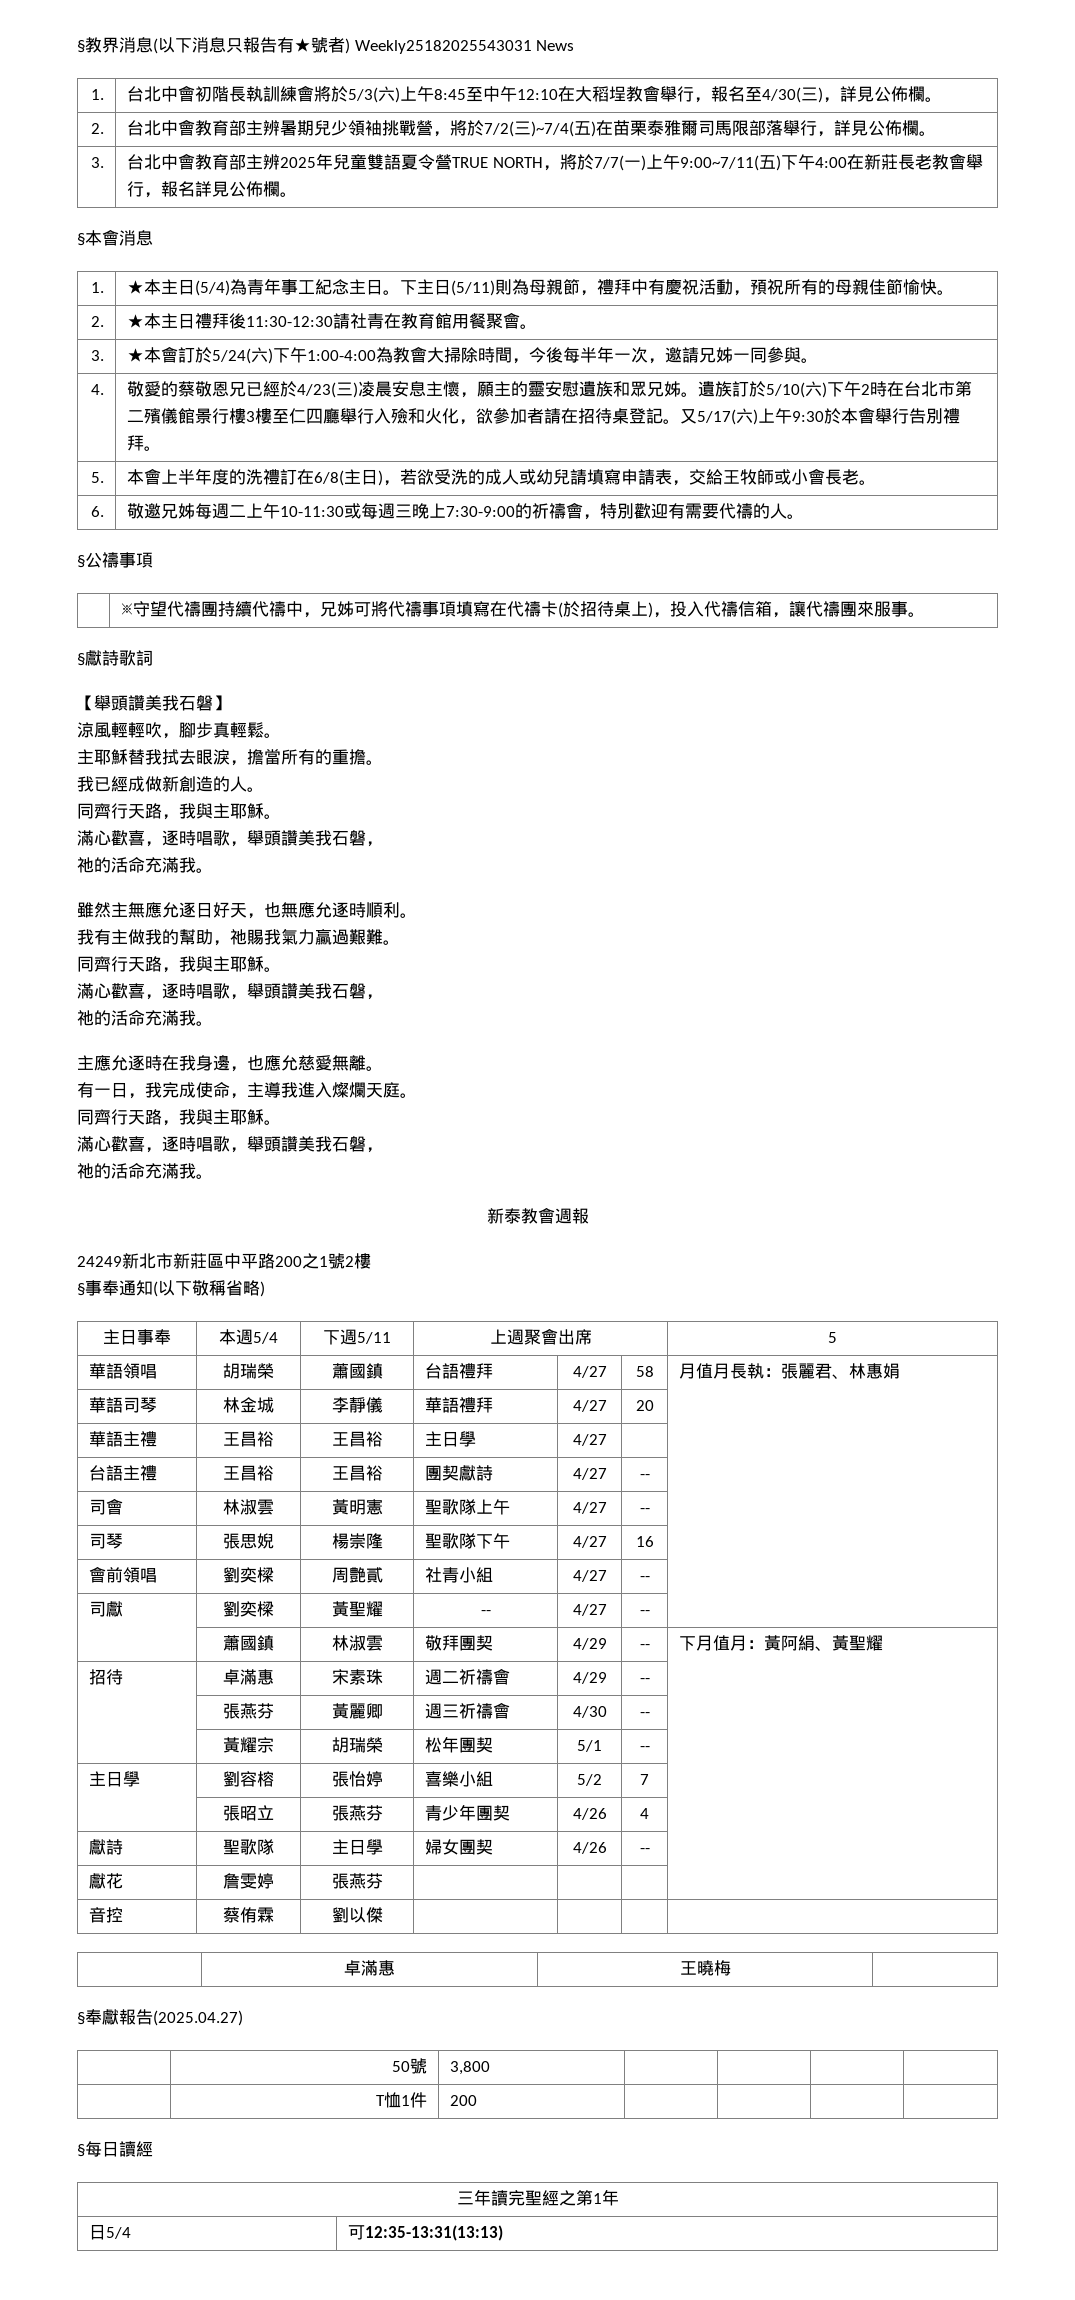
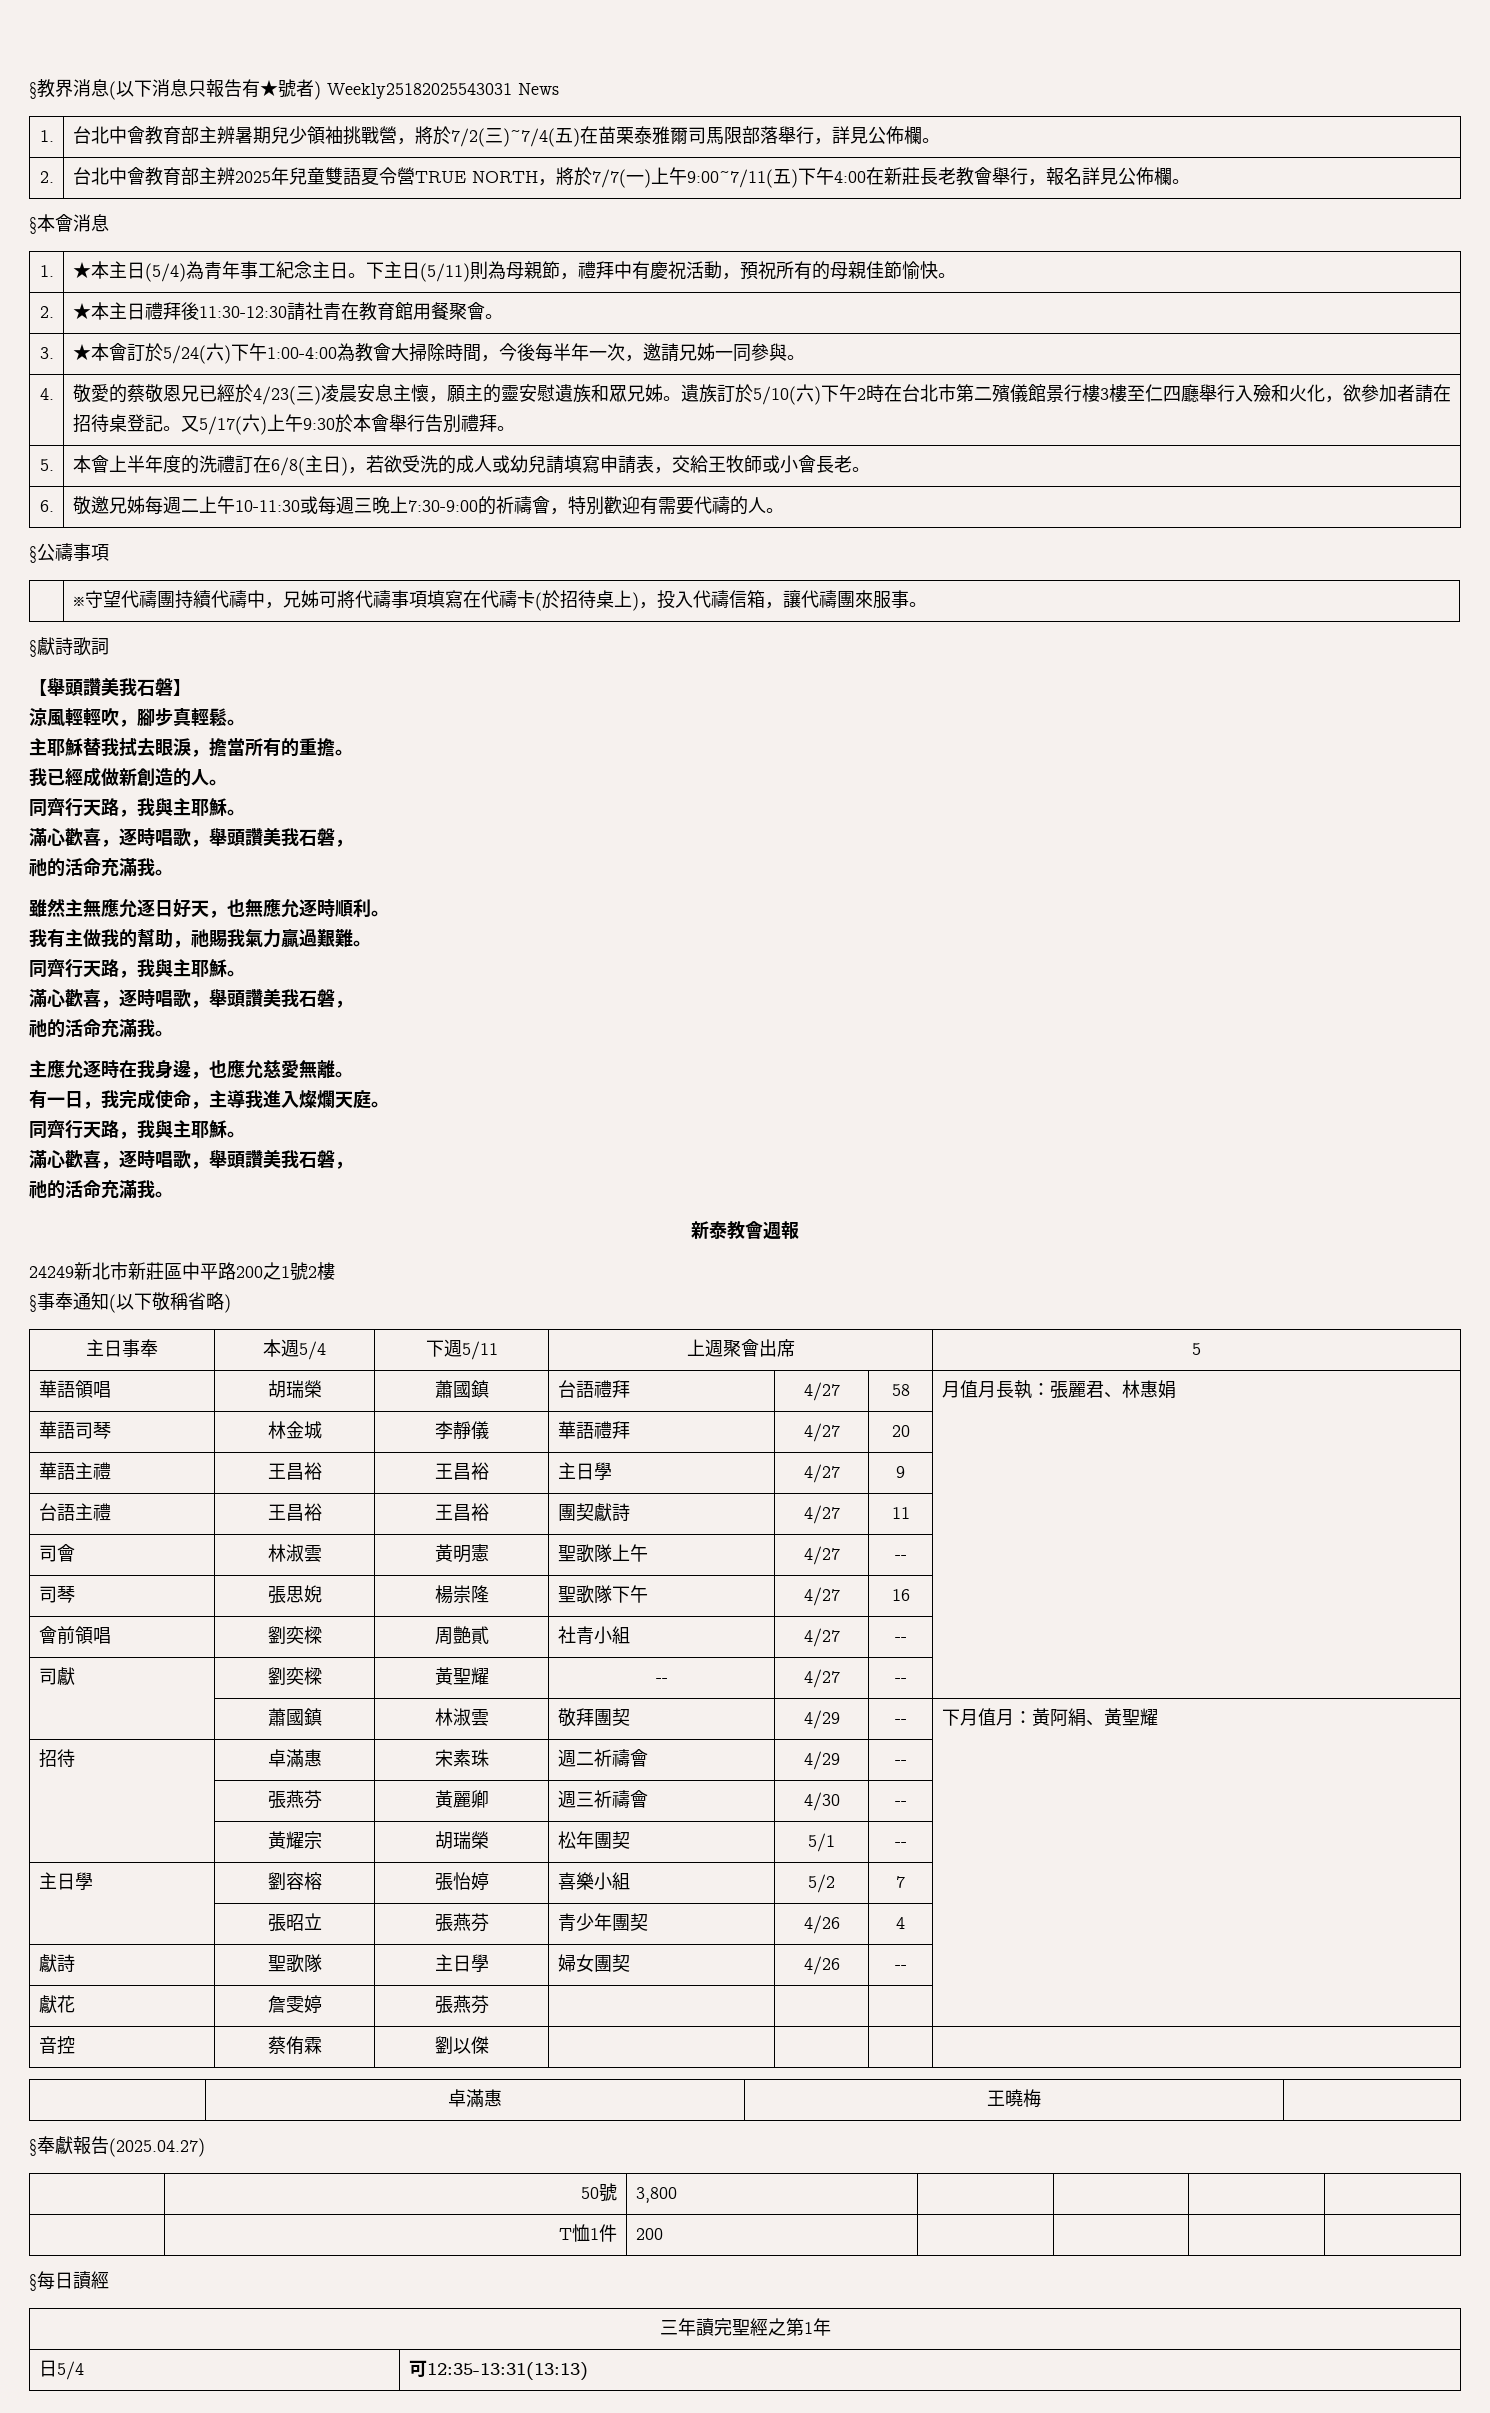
- 1. | 台北中會初階長執訓練會將於5/3(六)上午8:45至中午12:10在大稻埕教會舉行，報名至4/30(三)，詳見公佈欄。
- 2. | 台北中會教育部主辨暑期兒少領袖挑戰營，將於7/2(三)~7/4(五)在苗栗泰雅爾司馬限部落舉行，詳見公佈欄。
+ 1. | 台北中會教育部主辨暑期兒少領袖挑戰營，將於7/2(三)~7/4(五)在苗栗泰雅爾司馬限部落舉行，詳見公佈欄。
- 3. | 台北中會教育部主辨2025年兒童雙語夏令營TRUE NORTH，將於7/7(一)上午9:00~7/11(五)下午4:00在新莊長老教會舉行，報名詳見公佈欄。
+ 2. | 台北中會教育部主辨2025年兒童雙語夏令營TRUE NORTH，將於7/7(一)上午9:00~7/11(五)下午4:00在新莊長老教會舉行，報名詳見公佈欄。
- 華語主禮 | 王昌裕 | 王昌裕 | 主日學 | 4/27 | |
+ 華語主禮 | 王昌裕 | 王昌裕 | 主日學 | 4/27 | 9 |
- 台語主禮 | 王昌裕 | 王昌裕 | 團契獻詩 | 4/27 | -- |
+ 台語主禮 | 王昌裕 | 王昌裕 | 團契獻詩 | 4/27 | 11 |

